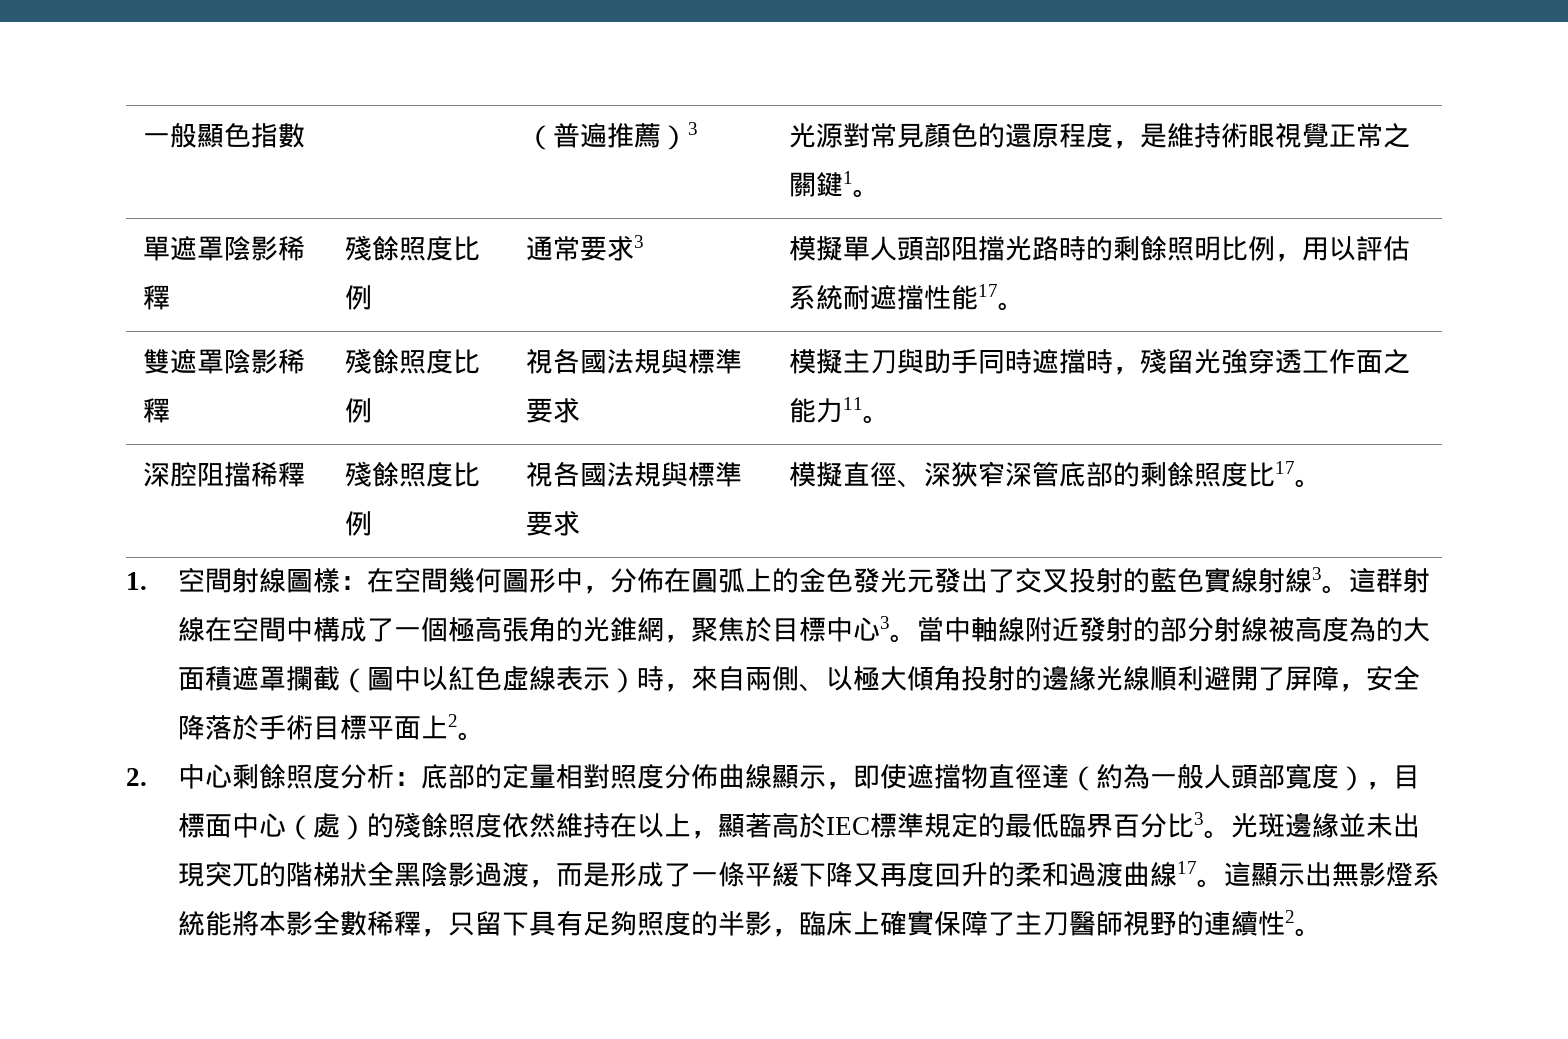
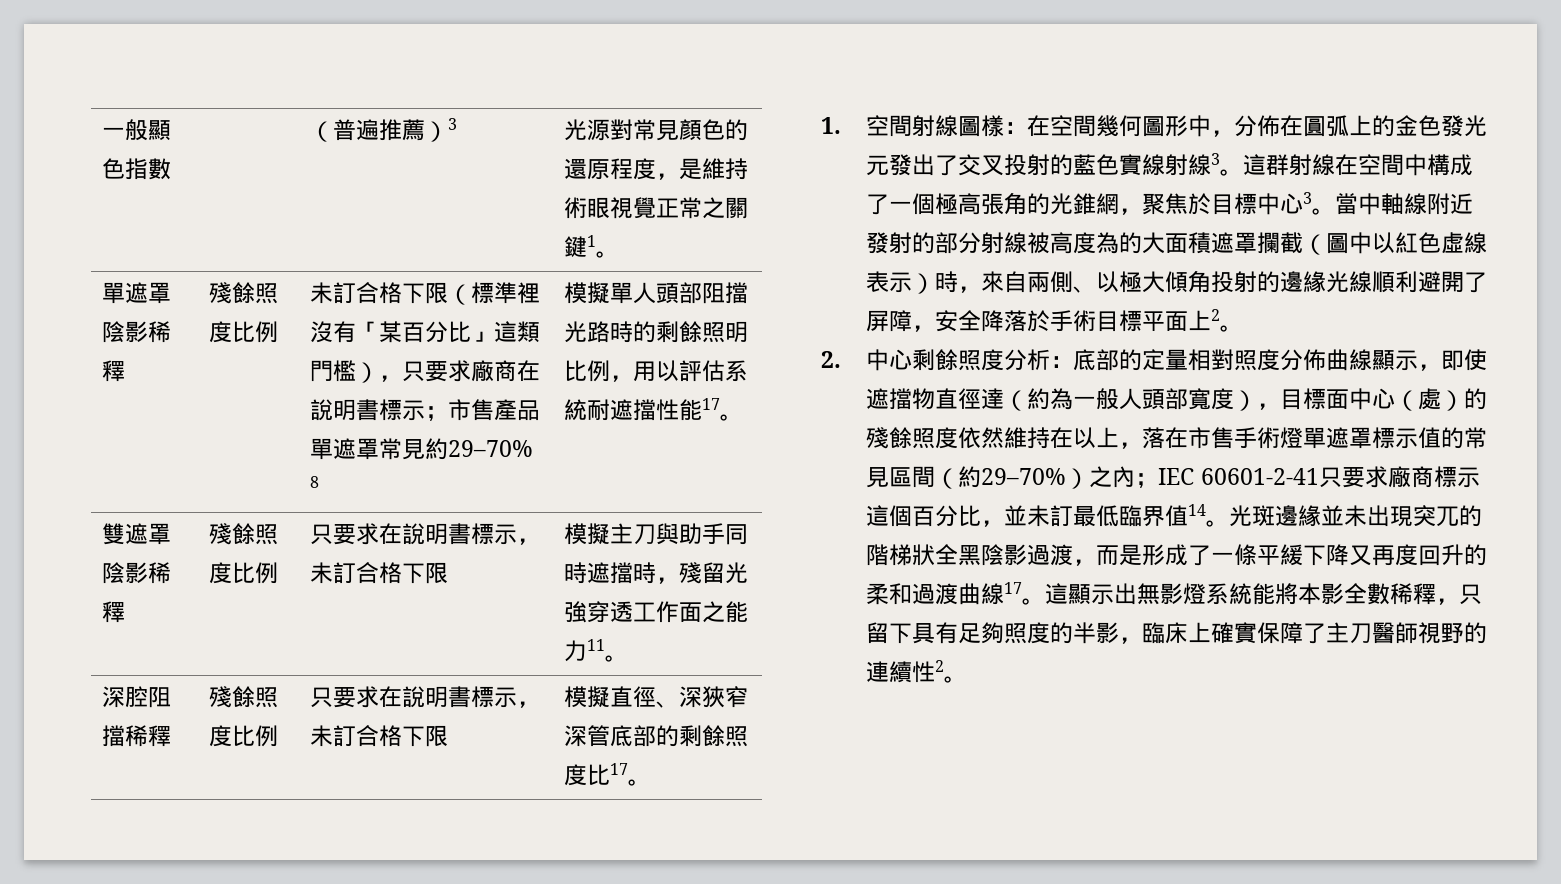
- 通常要求3
+ 未訂合格下限（標準裡沒有「某百分比」這類門檻），只要求廠商在說明書標示；市售產品單遮罩常見約29–70% 8
- 雙遮罩陰影稀釋 | 殘餘照度比例 | 視各國法規與標準要求 | 模擬主刀與助手同時遮擋時，殘留光強穿透工作面之能力11。
+ 雙遮罩陰影稀釋 | 殘餘照度比例 | 只要求在說明書標示，未訂合格下限 | 模擬主刀與助手同時遮擋時，殘留光強穿透工作面之能力11。
- 深腔阻擋稀釋 | 殘餘照度比例 | 視各國法規與標準要求 | 模擬直徑、深狹窄深管底部的剩餘照度比17。
+ 深腔阻擋稀釋 | 殘餘照度比例 | 只要求在說明書標示，未訂合格下限 | 模擬直徑、深狹窄深管底部的剩餘照度比17。
- 2.中心剩餘照度分析：底部的定量相對照度分佈曲線顯示，即使遮擋物直徑達（約為一般人頭部寬度），目標面中心（處）的殘餘照度依然維持在以上，顯著高於IEC標準規定的最低臨界百分比3。
+ 2.中心剩餘照度分析：底部的定量相對照度分佈曲線顯示，即使遮擋物直徑達（約為一般人頭部寬度），目標面中心（處）的殘餘照度依然維持在以上，落在市售手術燈單遮罩標示值的常見區間（約29–70%）之內；IEC 60601-2-41只要求廠商標示這個百分比，並未訂最低臨界值14。

